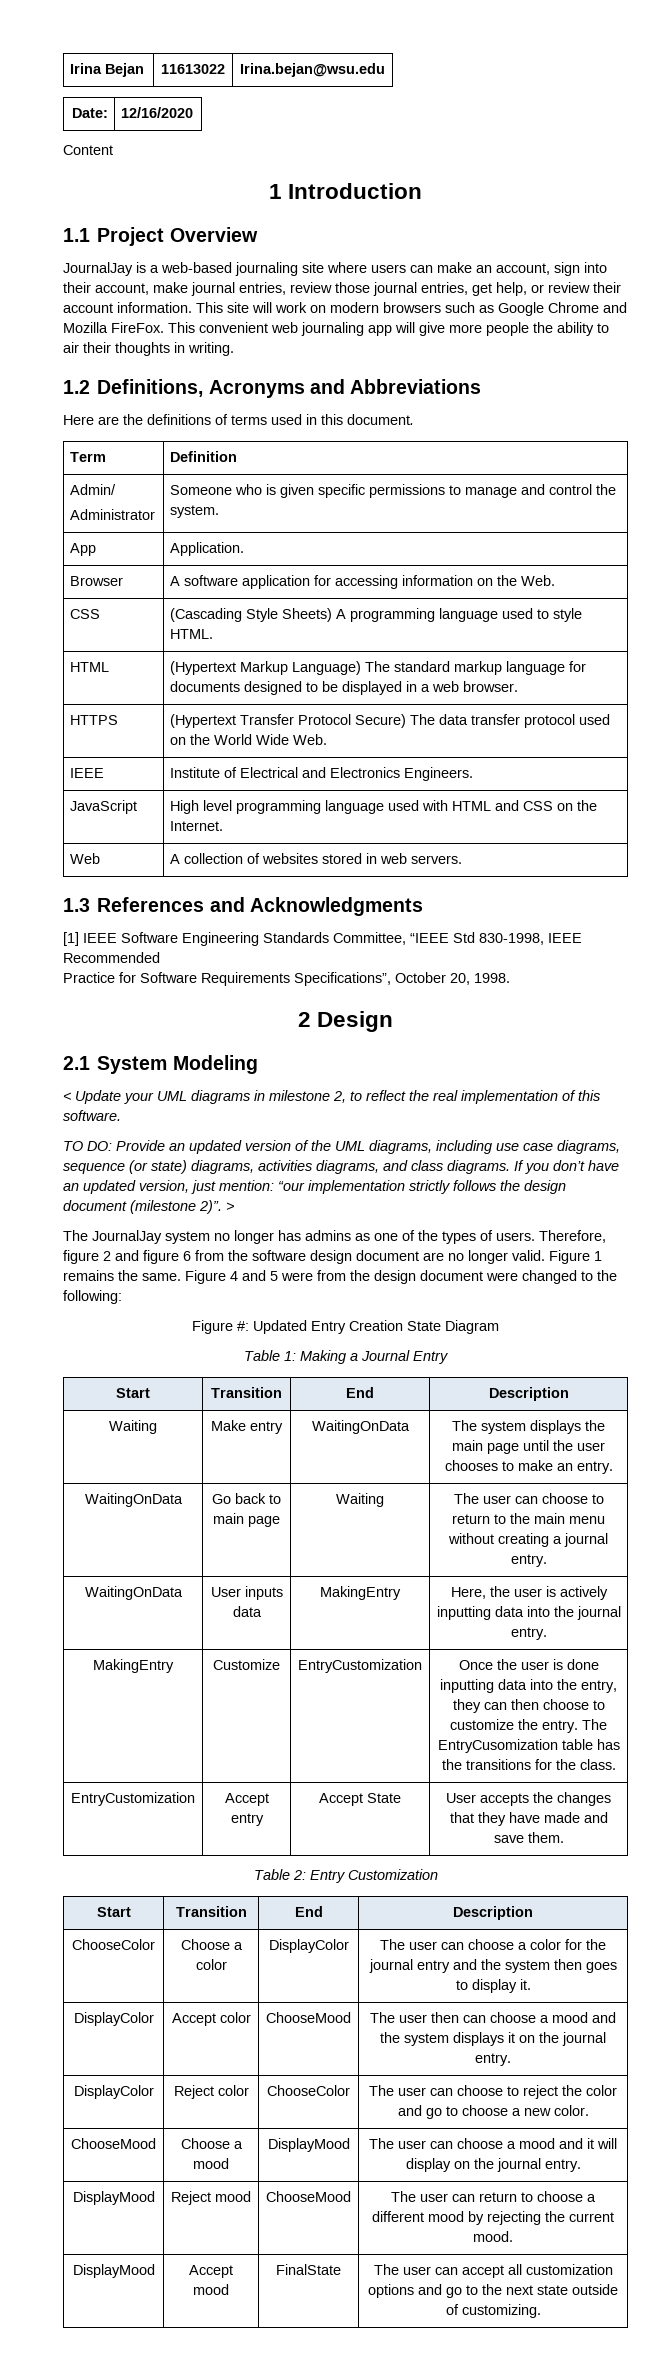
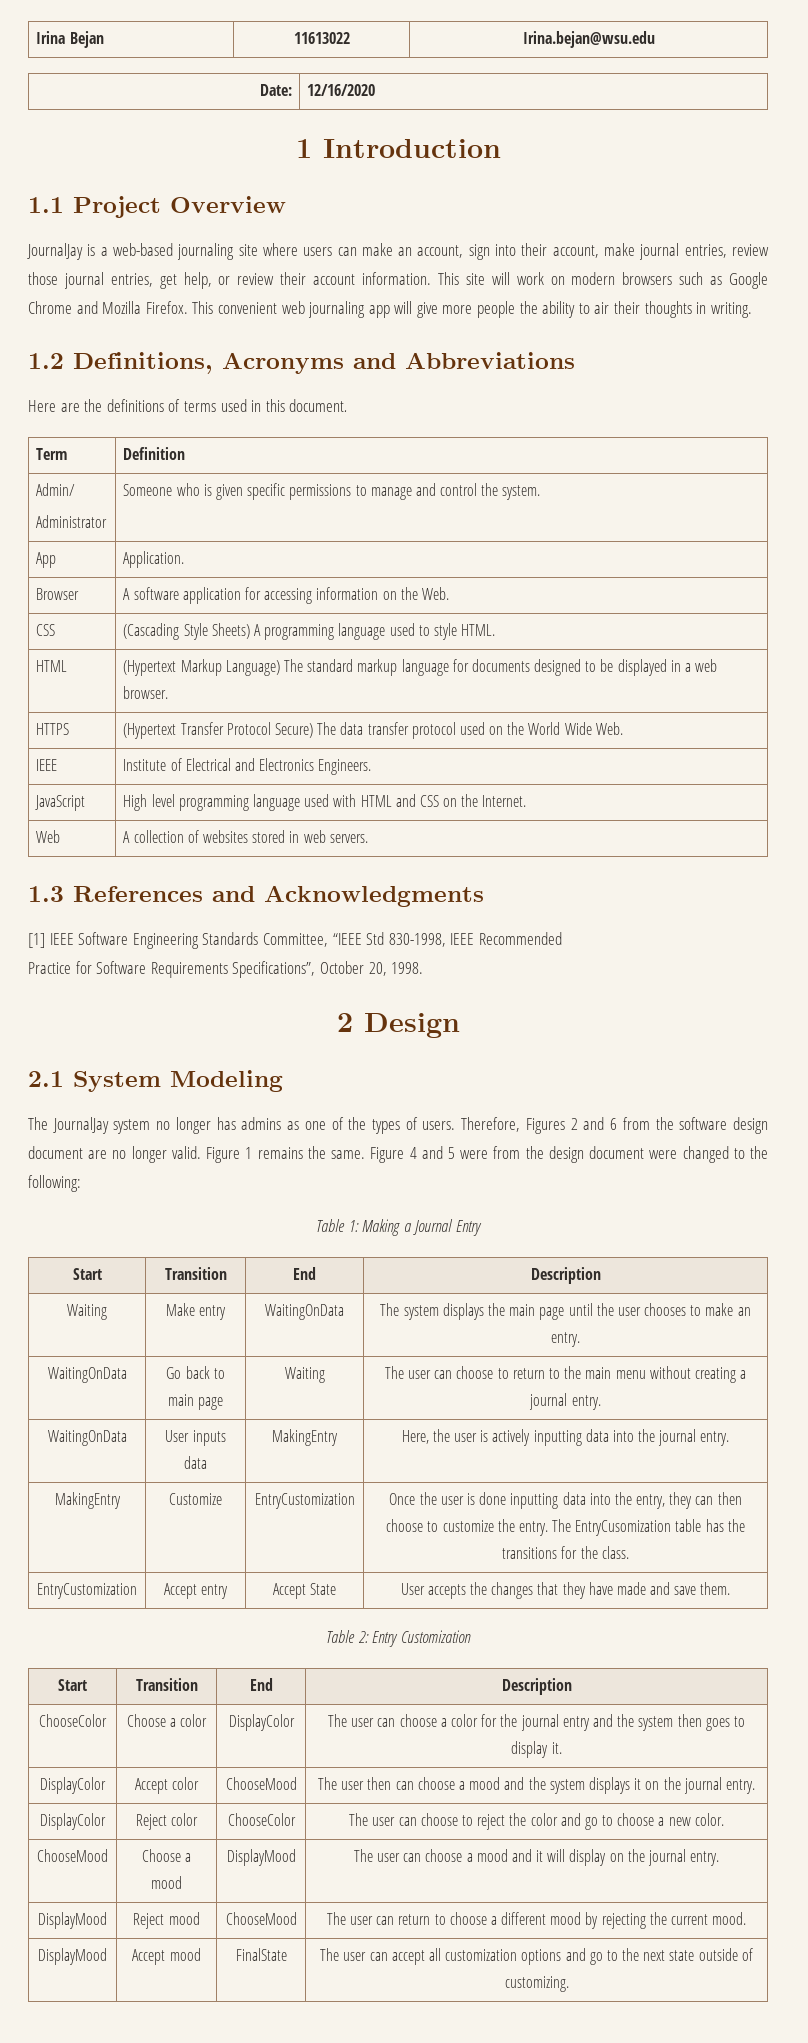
- Content
- This site will work on modern browsers such as Google Chrome and Mozilla FireFox.
+ This site will work on modern browsers such as Google Chrome and Mozilla Firefox.
- < Update your UML diagrams in milestone 2, to reflect the real implementation of this software.
- TO DO: Provide an updated version of the UML diagrams, including use case diagrams, sequence (or state) diagrams, activities diagrams, and class diagrams. If you don’t have an updated version, just mention: “our implementation strictly follows the design document (milestone 2)”. >
- Therefore, figure 2 and figure 6 from the software design document are no longer valid.
+ Therefore, Figures 2 and 6 from the software design document are no longer valid.
- Figure #: Updated Entry Creation State Diagram

